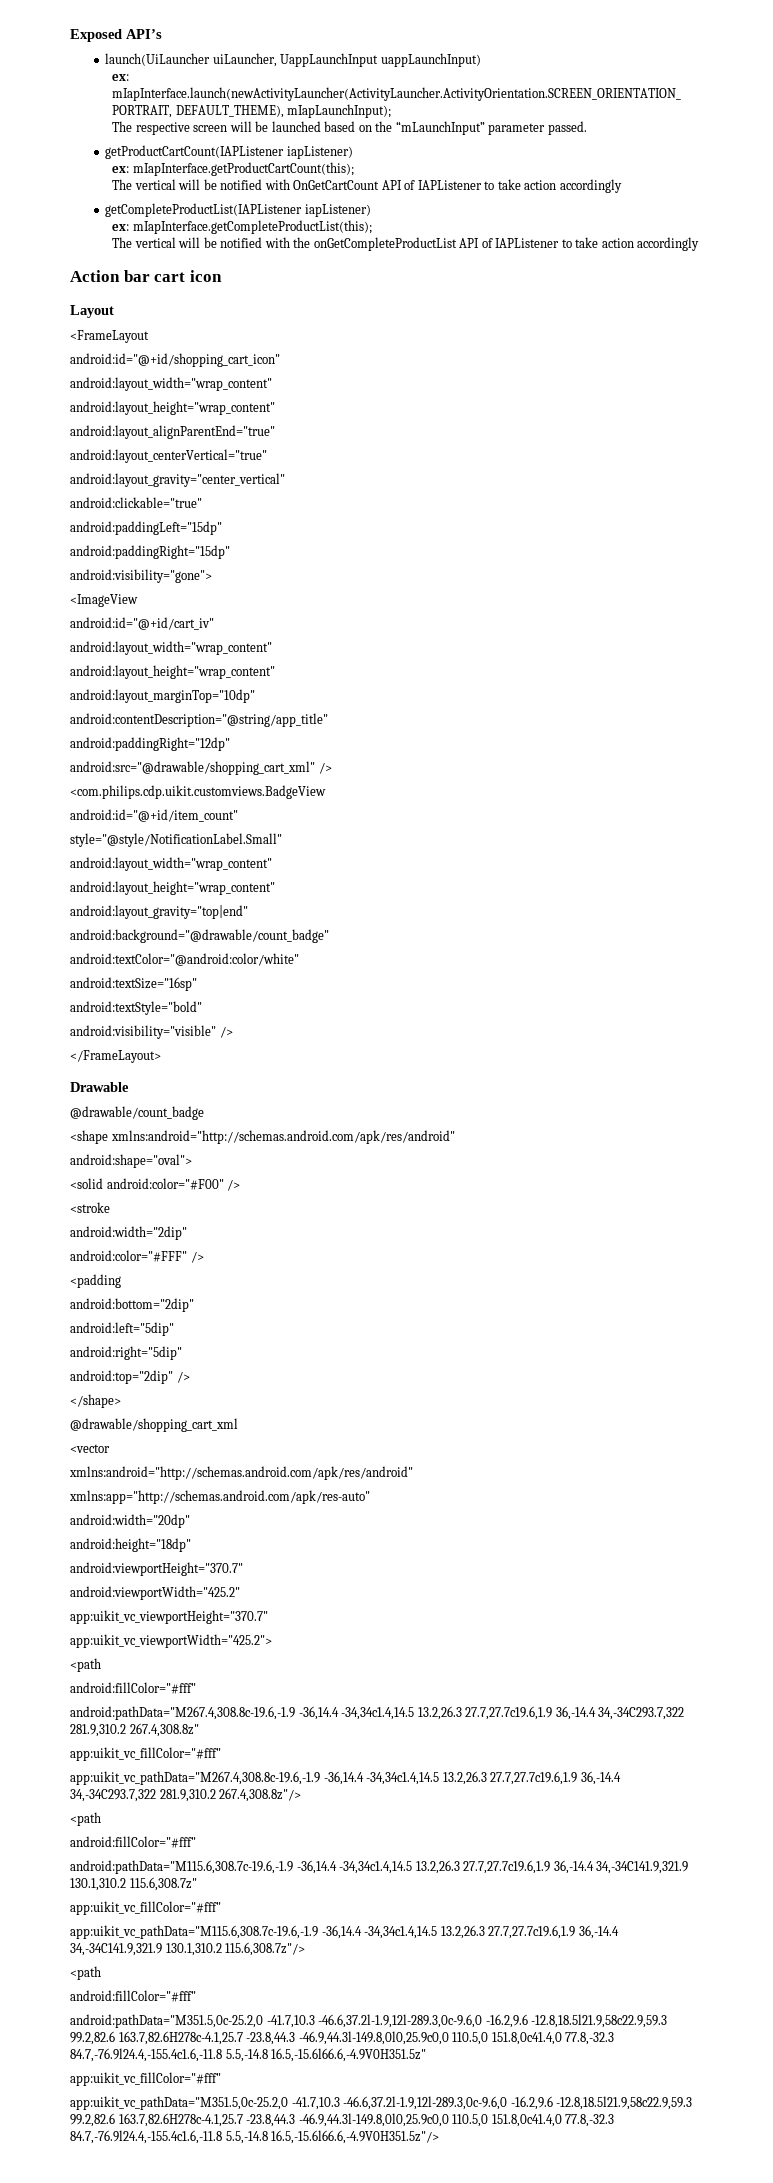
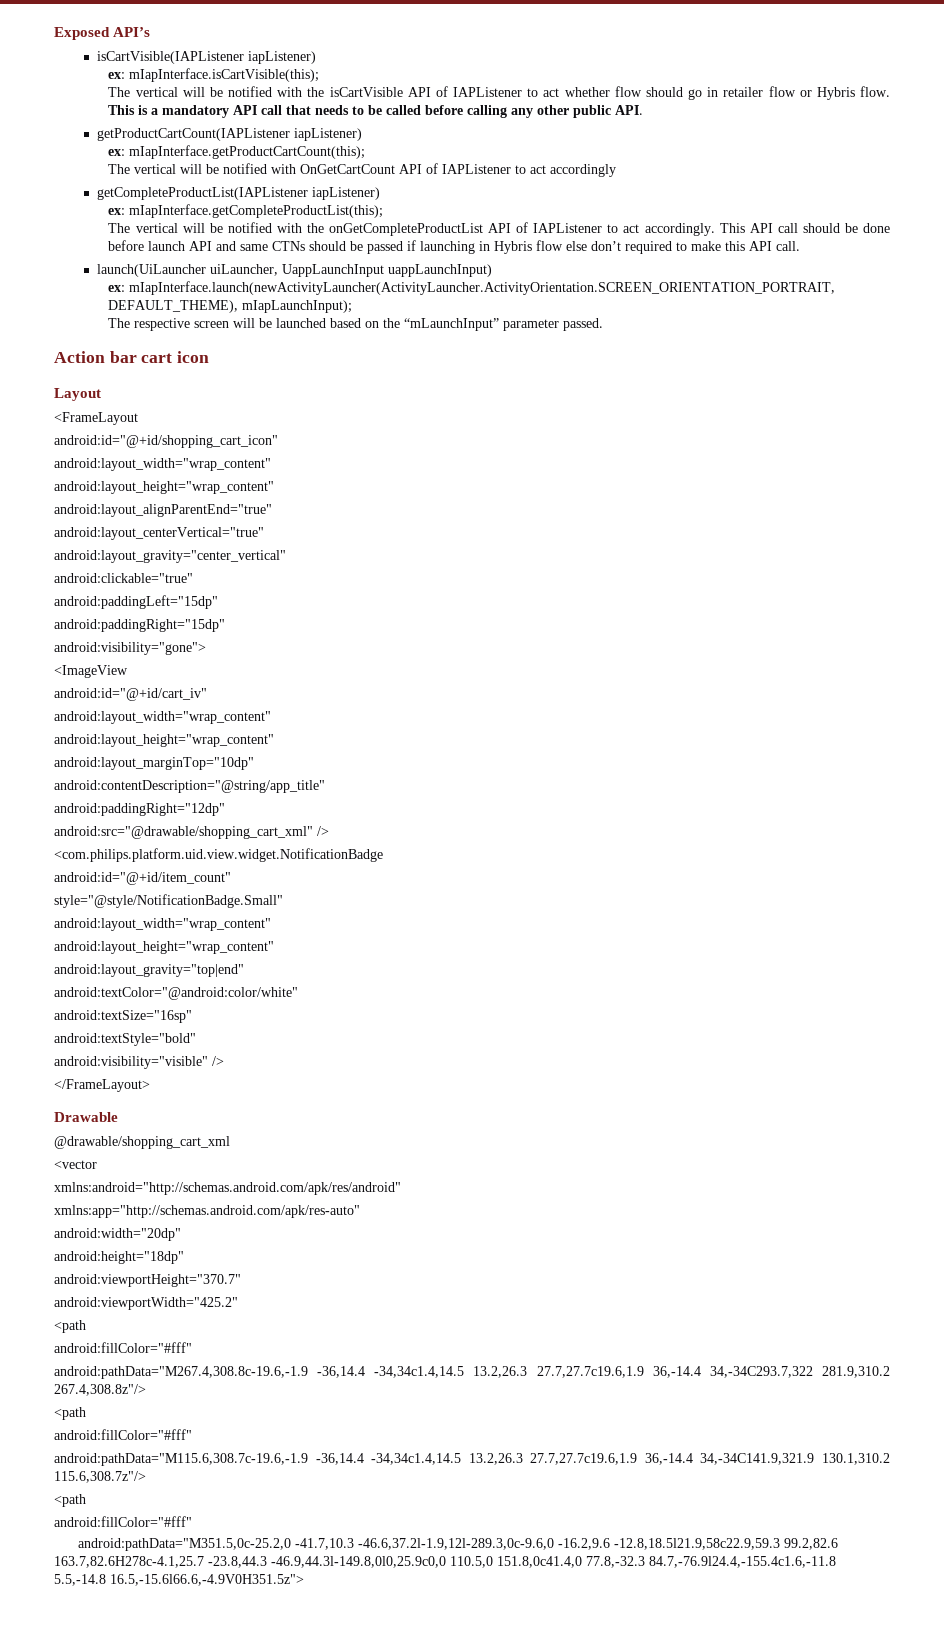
+ isCartVisible(IAPListener iapListener)
+ ex: mIapInterface.isCartVisible(this);
+ The vertical will be notified with the isCartVisible API of IAPListener to act whether flow should go in retailer flow or Hybris flow. This is a mandatory API call that needs to be called before calling any other public API.
+ getProductCartCount(IAPListener iapListener)
+ ex: mIapInterface.getProductCartCount(this);
+ The vertical will be notified with OnGetCartCount API of IAPListener to act accordingly
+ getCompleteProductList(IAPListener iapListener)
+ ex: mIapInterface.getCompleteProductList(this);
+ The vertical will be notified with the onGetCompleteProductList API of IAPListener to act accordingly. This API call should be done before launch API and same CTNs should be passed if launching in Hybris flow else don’t required to make this API call.
- getProductCartCount(IAPListener iapListener)
- ex: mIapInterface.getProductCartCount(this);
- The vertical will be notified with OnGetCartCount API of IAPListener to take action accordingly
- getCompleteProductList(IAPListener iapListener)
- ex: mIapInterface.getCompleteProductList(this);
- The vertical will be notified with the onGetCompleteProductList API of IAPListener to take action accordingly
- <com.philips.cdp.uikit.customviews.BadgeView
+ <com.philips.platform.uid.view.widget.NotificationBadge
- style="@style/NotificationLabel.Small"
+ style="@style/NotificationBadge.Small"
- android:background="@drawable/count_badge"
- @drawable/count_badge
- <shape xmlns:android="http://schemas.android.com/apk/res/android"
- android:shape="oval">
- <solid android:color="#F00" />
- <stroke
- android:width="2dip"
- android:color="#FFF" />
- <padding
- android:bottom="2dip"
- android:left="5dip"
- android:right="5dip"
- android:top="2dip" />
- </shape>
- app:uikit_vc_viewportHeight="370.7"
- app:uikit_vc_viewportWidth="425.2">
- android:pathData="M267.4,308.8c-19.6,-1.9 -36,14.4 -34,34c1.4,14.5 13.2,26.3 27.7,27.7c19.6,1.9 36,-14.4 34,-34C293.7,322 281.9,310.2 267.4,308.8z"
- app:uikit_vc_fillColor="#fff"
- app:uikit_vc_pathData="M267.4,308.8c-19.6,-1.9 -36,14.4 -34,34c1.4,14.5 13.2,26.3 27.7,27.7c19.6,1.9 36,-14.4 34,-34C293.7,322 281.9,310.2 267.4,308.8z"/>
+ android:pathData="M267.4,308.8c-19.6,-1.9 -36,14.4 -34,34c1.4,14.5 13.2,26.3 27.7,27.7c19.6,1.9 36,-14.4 34,-34C293.7,322 281.9,310.2 267.4,308.8z"/>
- android:pathData="M115.6,308.7c-19.6,-1.9 -36,14.4 -34,34c1.4,14.5 13.2,26.3 27.7,27.7c19.6,1.9 36,-14.4 34,-34C141.9,321.9 130.1,310.2 115.6,308.7z"
- app:uikit_vc_fillColor="#fff"
- app:uikit_vc_pathData="M115.6,308.7c-19.6,-1.9 -36,14.4 -34,34c1.4,14.5 13.2,26.3 27.7,27.7c19.6,1.9 36,-14.4 34,-34C141.9,321.9 130.1,310.2 115.6,308.7z"/>
+ android:pathData="M115.6,308.7c-19.6,-1.9 -36,14.4 -34,34c1.4,14.5 13.2,26.3 27.7,27.7c19.6,1.9 36,-14.4 34,-34C141.9,321.9 130.1,310.2 115.6,308.7z"/>
- android:pathData="M351.5,0c-25.2,0 -41.7,10.3 -46.6,37.2l-1.9,12l-289.3,0c-9.6,0 -16.2,9.6 -12.8,18.5l21.9,58c22.9,59.3 99.2,82.6 163.7,82.6H278c-4.1,25.7 -23.8,44.3 -46.9,44.3l-149.8,0l0,25.9c0,0 110.5,0 151.8,0c41.4,0 77.8,-32.3 84.7,-76.9l24.4,-155.4c1.6,-11.8 5.5,-14.8 16.5,-15.6l66.6,-4.9V0H351.5z"
- app:uikit_vc_fillColor="#fff"
- app:uikit_vc_pathData="M351.5,0c-25.2,0 -41.7,10.3 -46.6,37.2l-1.9,12l-289.3,0c-9.6,0 -16.2,9.6 -12.8,18.5l21.9,58c22.9,59.3 99.2,82.6 163.7,82.6H278c-4.1,25.7 -23.8,44.3 -46.9,44.3l-149.8,0l0,25.9c0,0 110.5,0 151.8,0c41.4,0 77.8,-32.3 84.7,-76.9l24.4,-155.4c1.6,-11.8 5.5,-14.8 16.5,-15.6l66.6,-4.9V0H351.5z"/>
+ android:pathData="M351.5,0c-25.2,0 -41.7,10.3 -46.6,37.2l-1.9,12l-289.3,0c-9.6,0 -16.2,9.6 -12.8,18.5l21.9,58c22.9,59.3 99.2,82.6 163.7,82.6H278c-4.1,25.7 -23.8,44.3 -46.9,44.3l-149.8,0l0,25.9c0,0 110.5,0 151.8,0c41.4,0 77.8,-32.3 84.7,-76.9l24.4,-155.4c1.6,-11.8 5.5,-14.8 16.5,-15.6l66.6,-4.9V0H351.5z">

